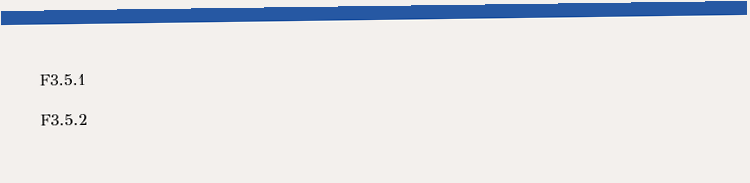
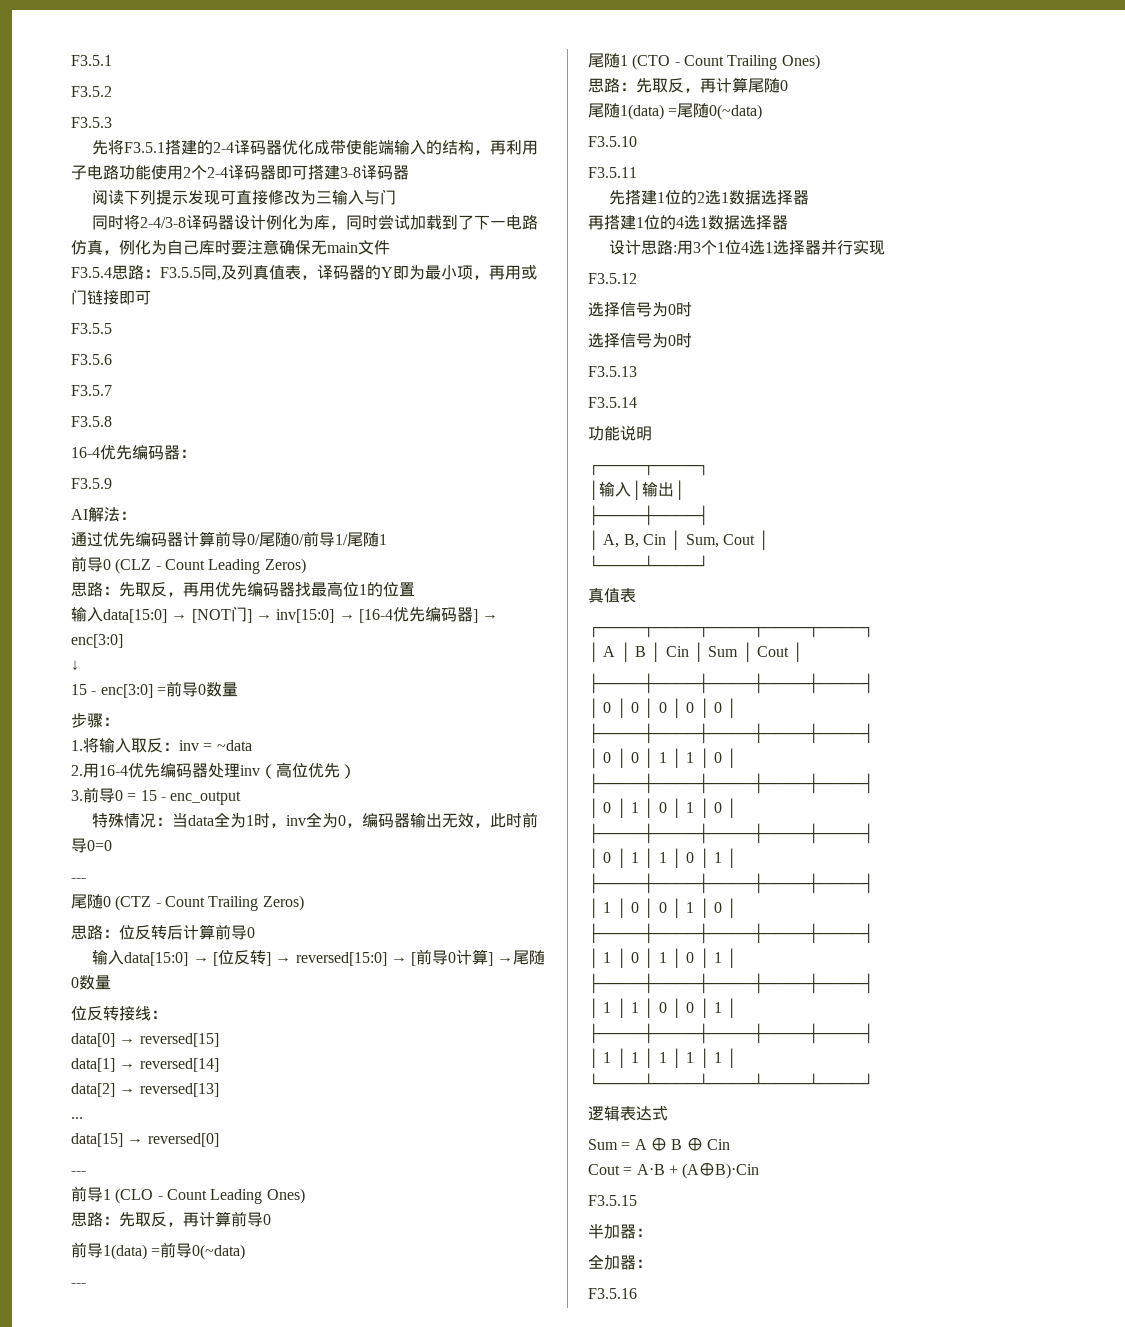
+ F3.5.3
+ 先将F3.5.1搭建的2-4译码器优化成带使能端输入的结构，再利用子电路功能使用2个2-4译码器即可搭建3-8译码器
+ 阅读下列提示发现可直接修改为三输入与门
+ 同时将2-4/3-8译码器设计例化为库，同时尝试加载到了下一电路仿真，例化为自己库时要注意确保无main文件
+ F3.5.4思路：F3.5.5同,及列真值表，译码器的Y即为最小项，再用或门链接即可
+ F3.5.5
+ F3.5.6
+ F3.5.7
+ F3.5.8
+ 16-4优先编码器：
+ F3.5.9
+ AI解法：
+ 通过优先编码器计算前导0/尾随0/前导1/尾随1
+ 前导0 (CLZ - Count Leading Zeros)
+ 思路：先取反，再用优先编码器找最高位1的位置
+ 输入data[15:0] → [NOT门] → inv[15:0] → [16-4优先编码器] → enc[3:0]
+ ↓
+ 15 - enc[3:0] =前导0数量
+ 步骤：
+ 1.将输入取反：inv = ~data
+ 2.用16-4优先编码器处理inv（高位优先）
+ 3.前导0 = 15 - enc_output
+ 特殊情况：当data全为1时，inv全为0，编码器输出无效，此时前导0=0
+ ---
+ 尾随0 (CTZ - Count Trailing Zeros)
+ 思路：位反转后计算前导0
+ 输入data[15:0] → [位反转] → reversed[15:0] → [前导0计算] →尾随0数量
+ 位反转接线：
+ data[0] → reversed[15]
+ data[1] → reversed[14]
+ data[2] → reversed[13]
+ ...
+ data[15] → reversed[0]
+ ---
+ 前导1 (CLO - Count Leading Ones)
+ 思路：先取反，再计算前导0
+ 前导1(data) =前导0(~data)
+ ---
+ 尾随1 (CTO - Count Trailing Ones)
+ 思路：先取反，再计算尾随0
+ 尾随1(data) =尾随0(~data)
+ F3.5.10
+ F3.5.11
+ 先搭建1位的2选1数据选择器
+ 再搭建1位的4选1数据选择器
+ 设计思路:用3个1位4选1选择器并行实现
+ F3.5.12
+ 选择信号为0时
+ 选择信号为0时
+ F3.5.13
+ F3.5.14
+ 功能说明
+ ┌────┬────┐
+ │输入│输出│
+ ├────┼────┤
+ │ A, B, Cin │ Sum, Cout │
+ └────┴────┘
+ 真值表
+ ┌────┬────┬────┬────┬────┐
+ │ A │ B │ Cin │ Sum │ Cout │
+ ├────┼────┼────┼────┼────┤
+ │ 0 │ 0 │ 0 │ 0 │ 0 │
+ ├────┼────┼────┼────┼────┤
+ │ 0 │ 0 │ 1 │ 1 │ 0 │
+ ├────┼────┼────┼────┼────┤
+ │ 0 │ 1 │ 0 │ 1 │ 0 │
+ ├────┼────┼────┼────┼────┤
+ │ 0 │ 1 │ 1 │ 0 │ 1 │
+ ├────┼────┼────┼────┼────┤
+ │ 1 │ 0 │ 0 │ 1 │ 0 │
+ ├────┼────┼────┼────┼────┤
+ │ 1 │ 0 │ 1 │ 0 │ 1 │
+ ├────┼────┼────┼────┼────┤
+ │ 1 │ 1 │ 0 │ 0 │ 1 │
+ ├────┼────┼────┼────┼────┤
+ │ 1 │ 1 │ 1 │ 1 │ 1 │
+ └────┴────┴────┴────┴────┘
+ 逻辑表达式
+ Sum = A ⊕ B ⊕ Cin
+ Cout = A·B + (A⊕B)·Cin
+ F3.5.15
+ 半加器：
+ 全加器：
+ F3.5.16

